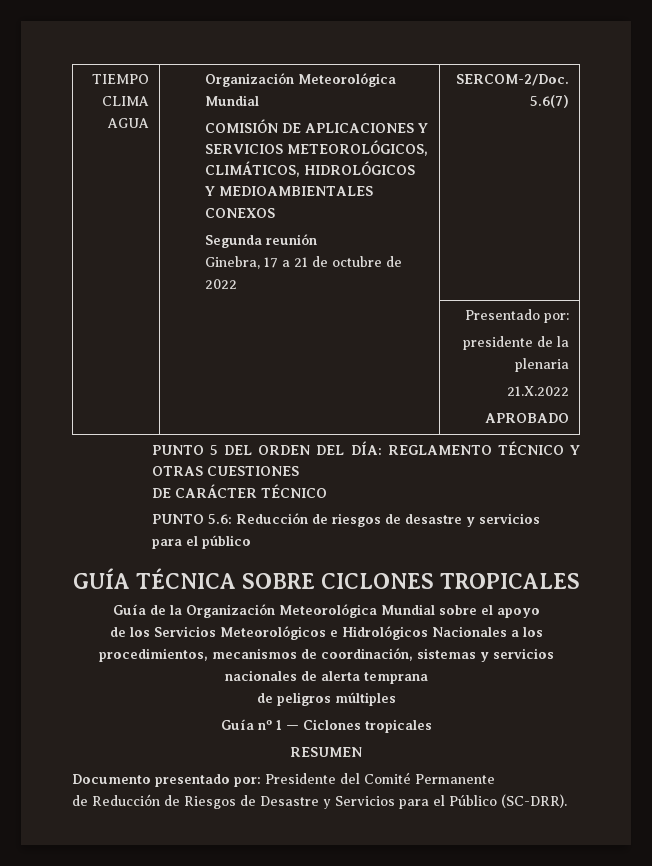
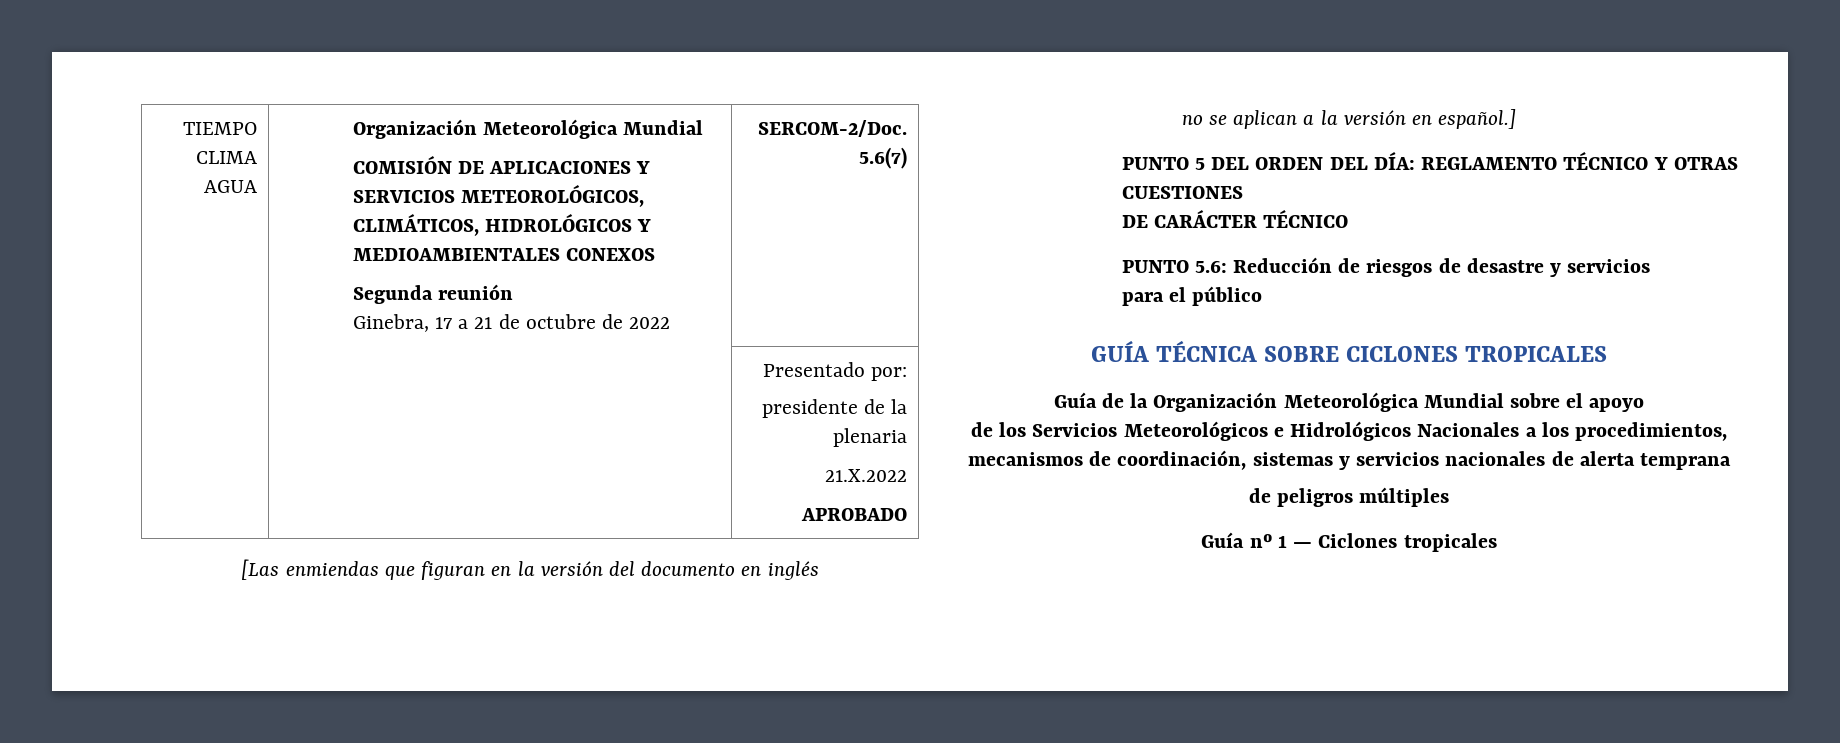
+ [Las enmiendas que figuran en la versión del documento en inglés
+ no se aplican a la versión en español.]
- RESUMEN
- Documento presentado por: Presidente del Comité Permanente
- de Reducción de Riesgos de Desastre y Servicios para el Público (SC-DRR).

